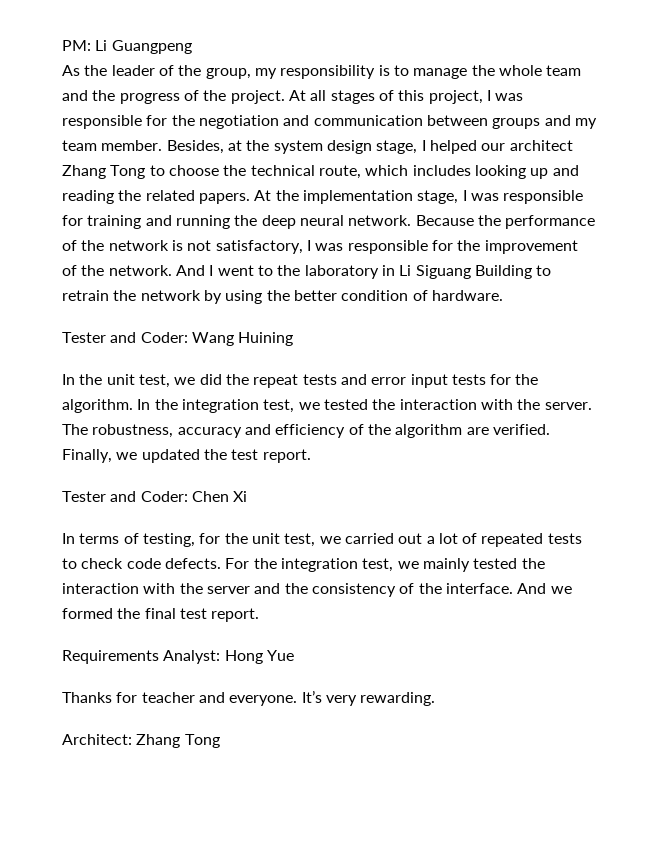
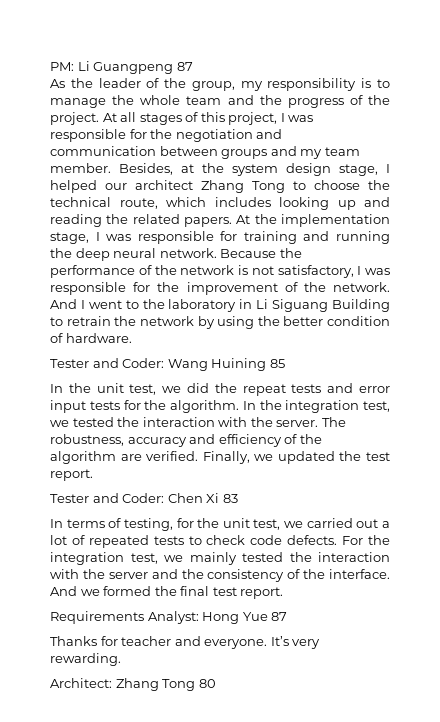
- PM: Li Guangpeng
+ PM: Li Guangpeng 87
- Tester and Coder: Wang Huining
+ Tester and Coder: Wang Huining 85
- Tester and Coder: Chen Xi
+ Tester and Coder: Chen Xi 83
- Requirements Analyst: Hong Yue
+ Requirements Analyst: Hong Yue 87
- Architect: Zhang Tong
+ Architect: Zhang Tong 80

